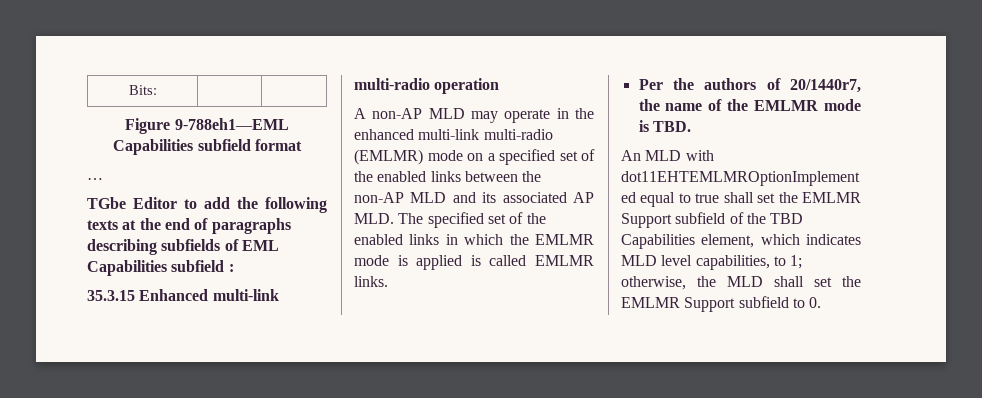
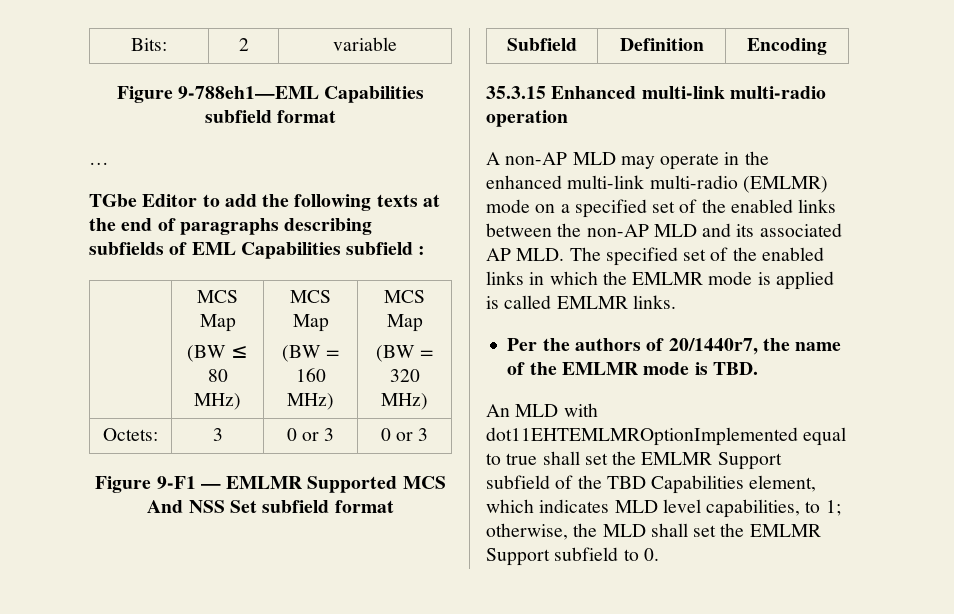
- Bits: | |
+ Bits: | 2 | variable
  TGbe Editor to add the following texts at the end of paragraphs describing subfields of EML Capabilities subfield :
+ | MCS Map
+ (BW ≤ 80 MHz) | MCS Map
+ (BW = 160 MHz) | MCS Map
+ (BW = 320 MHz)
+ Octets: | 3 | 0 or 3 | 0 or 3
+ Figure 9-F1 — EMLMR Supported MCS And NSS Set subfield format
+ Subfield | Definition | Encoding

